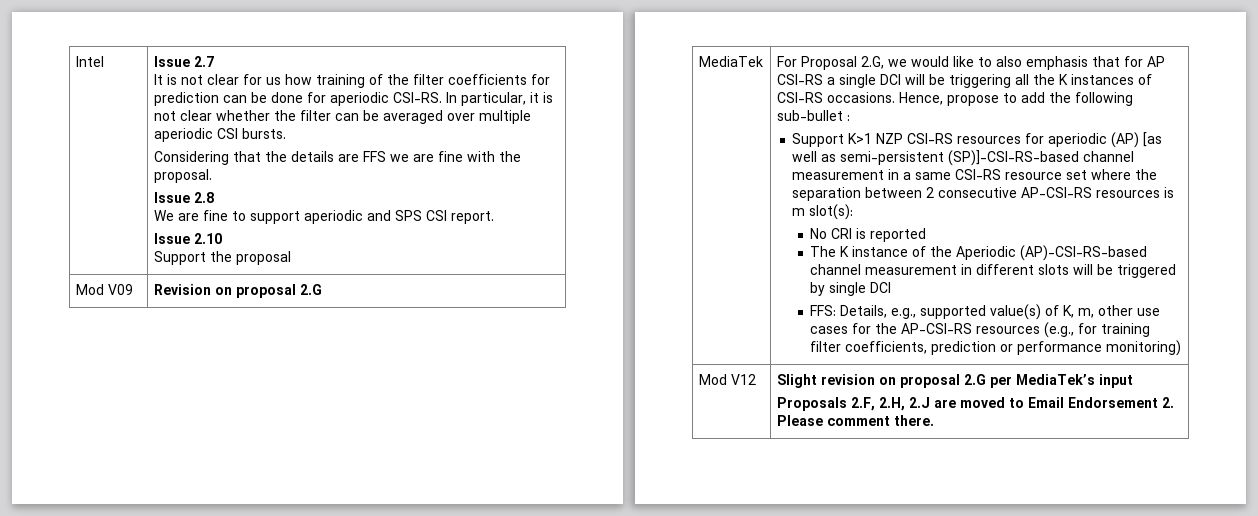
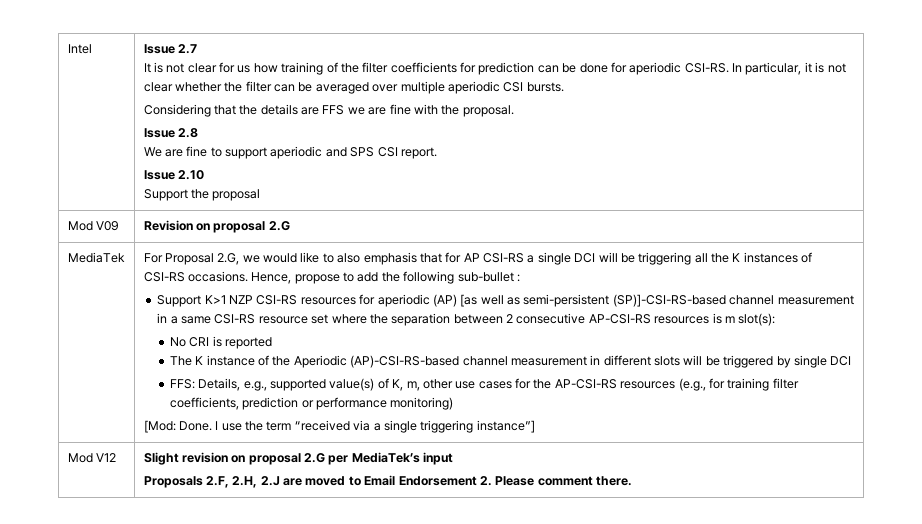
+ [Mod: Done. I use the term “received via a single triggering instance”]

